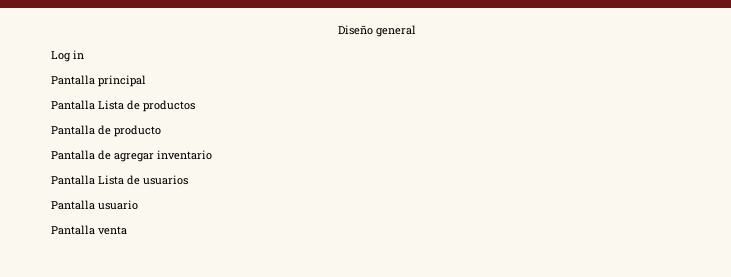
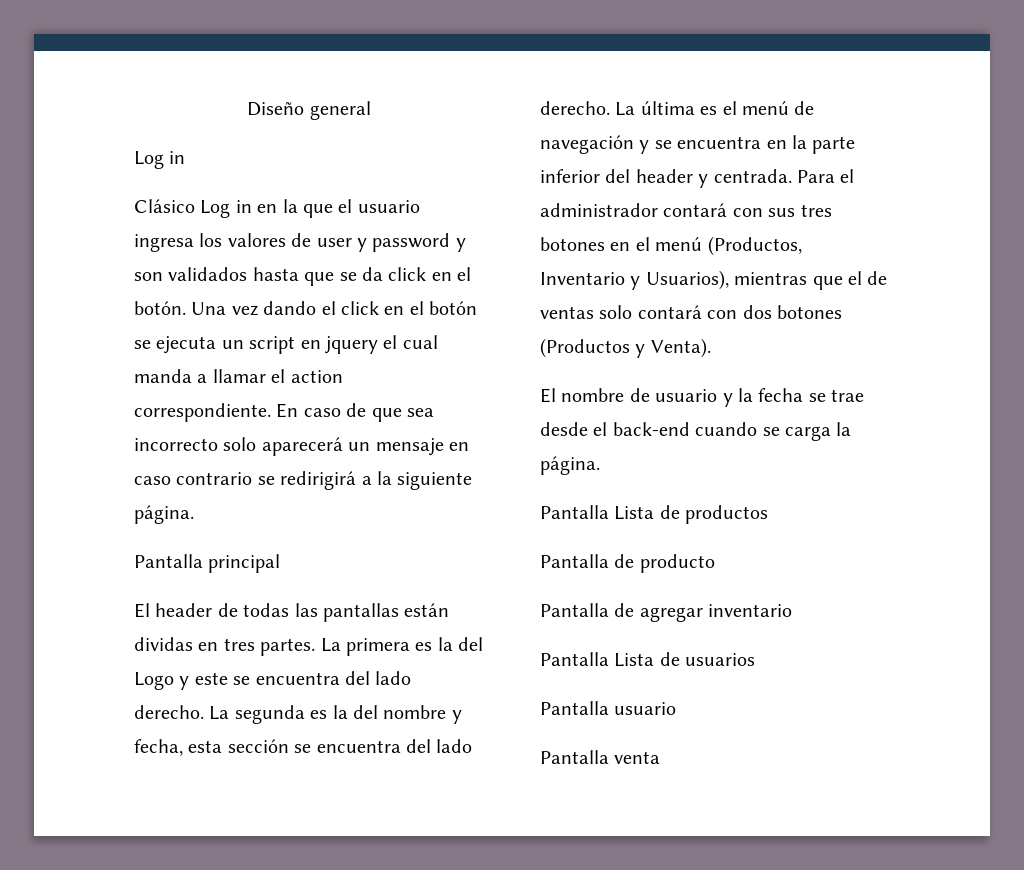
+ Clásico Log in en la que el usuario ingresa los valores de user y password y son validados hasta que se da click en el botón. Una vez dando el click en el botón se ejecuta un script en jquery el cual manda a llamar el action correspondiente. En caso de que sea incorrecto solo aparecerá un mensaje en caso contrario se redirigirá a la siguiente página.
  Pantalla principal
+ El header de todas las pantallas están dividas en tres partes. La primera es la del Logo y este se encuentra del lado derecho. La segunda es la del nombre y fecha, esta sección se encuentra del lado derecho. La última es el menú de navegación y se encuentra en la parte inferior del header y centrada. Para el administrador contará con sus tres botones en el menú (Productos, Inventario y Usuarios), mientras que el de ventas solo contará con dos botones (Productos y Venta).
+ El nombre de usuario y la fecha se trae desde el back-end cuando se carga la página.

